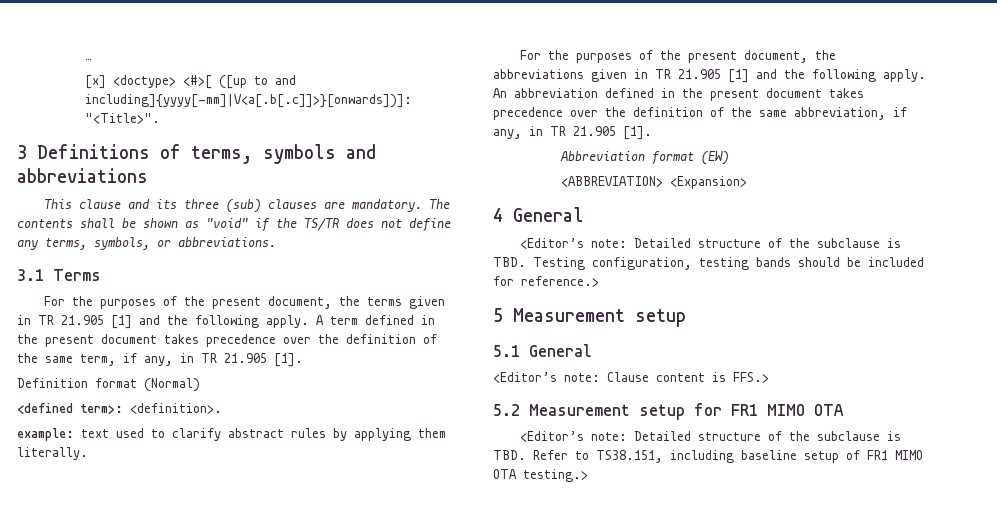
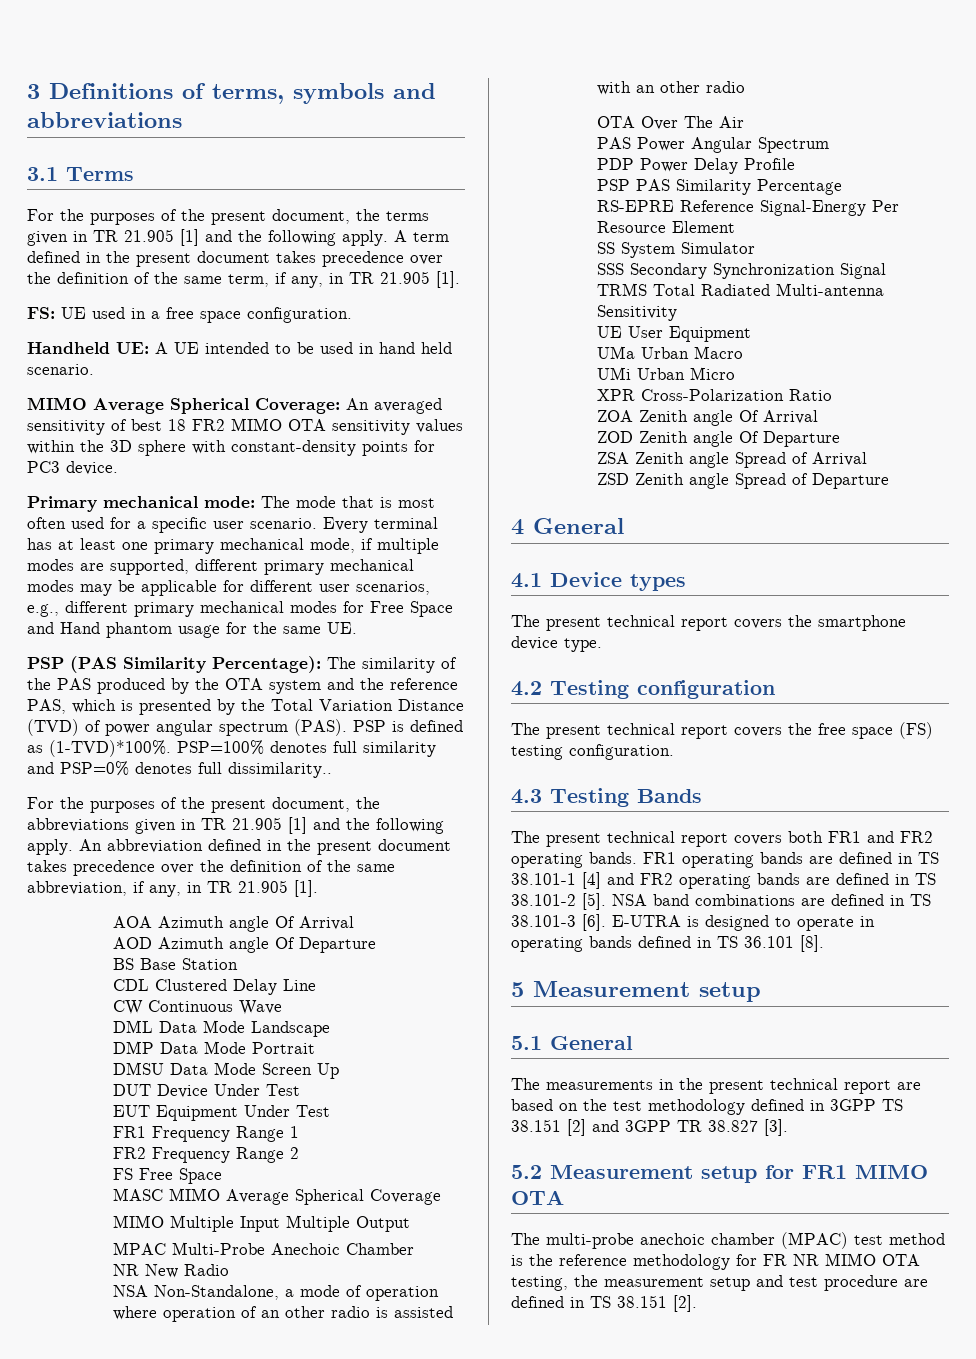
- …
- [x] <doctype> <#>[ ([up to and including]{yyyy[-mm]|V<a[.b[.c]]>}[onwards])]: "<Title>".
- This clause and its three (sub) clauses are mandatory. The contents shall be shown as "void" if the TS/TR does not define any terms, symbols, or abbreviations.
- Definition format (Normal)
- <defined term>: <definition>.
- example: text used to clarify abstract rules by applying them literally.
+ FS: UE used in a free space configuration.
+ Handheld UE: A UE intended to be used in hand held scenario.
+ MIMO Average Spherical Coverage: An averaged sensitivity of best 18 FR2 MIMO OTA sensitivity values within the 3D sphere with constant-density points for PC3 device.
+ Primary mechanical mode: The mode that is most often used for a specific user scenario. Every terminal has at least one primary mechanical mode, if multiple modes are supported, different primary mechanical modes may be applicable for different user scenarios, e.g., different primary mechanical modes for Free Space and Hand phantom usage for the same UE.
+ PSP (PAS Similarity Percentage): The similarity of the PAS produced by the OTA system and the reference PAS, which is presented by the Total Variation Distance (TVD) of power angular spectrum (PAS). PSP is defined as (1-TVD)*100%. PSP=100% denotes full similarity and PSP=0% denotes full dissimilarity..
- Abbreviation format (EW)
- <ABBREVIATION> <Expansion>
+ AOA Azimuth angle Of Arrival
+ AOD Azimuth angle Of Departure
+ BS Base Station
+ CDL Clustered Delay Line
+ CW Continuous Wave
+ DML Data Mode Landscape
+ DMP Data Mode Portrait
+ DMSU Data Mode Screen Up
+ DUT Device Under Test
+ EUT Equipment Under Test
+ FR1 Frequency Range 1
+ FR2 Frequency Range 2
+ FS Free Space
+ MASC MIMO Average Spherical Coverage
+ MIMO Multiple Input Multiple Output
+ MPAC Multi-Probe Anechoic Chamber
+ NR New Radio
+ NSA Non-Standalone, a mode of operation where operation of an other radio is assisted with an other radio
+ OTA Over The Air
+ PAS Power Angular Spectrum
+ PDP Power Delay Profile
+ PSP PAS Similarity Percentage
+ RS-EPRE Reference Signal-Energy Per Resource Element
+ SS System Simulator
+ SSS Secondary Synchronization Signal
+ TRMS Total Radiated Multi-antenna Sensitivity
+ UE User Equipment
+ UMa Urban Macro
+ UMi Urban Micro
+ XPR Cross-Polarization Ratio
+ ZOA Zenith angle Of Arrival
+ ZOD Zenith angle Of Departure
+ ZSA Zenith angle Spread of Arrival
+ ZSD Zenith angle Spread of Departure
  4 General
- <Editor’s note: Detailed structure of the subclause is TBD. Testing configuration, testing bands should be included for reference.>
+ 4.1 Device types
+ The present technical report covers the smartphone device type.
+ 4.2 Testing configuration
+ The present technical report covers the free space (FS) testing configuration.
+ 4.3 Testing Bands
+ The present technical report covers both FR1 and FR2 operating bands. FR1 operating bands are defined in TS 38.101-1 [4] and FR2 operating bands are defined in TS 38.101-2 [5]. NSA band combinations are defined in TS 38.101-3 [6]. E-UTRA is designed to operate in operating bands defined in TS 36.101 [8].
- <Editor’s note: Clause content is FFS.>
+ The measurements in the present technical report are based on the test methodology defined in 3GPP TS 38.151 [2] and 3GPP TR 38.827 [3].
- <Editor’s note: Detailed structure of the subclause is TBD. Refer to TS38.151, including baseline setup of FR1 MIMO OTA testing.>
+ The multi-probe anechoic chamber (MPAC) test method is the reference methodology for FR NR MIMO OTA testing, the measurement setup and test procedure are defined in TS 38.151 [2].

